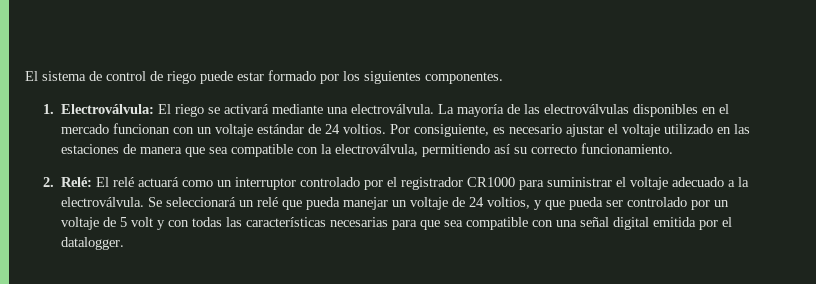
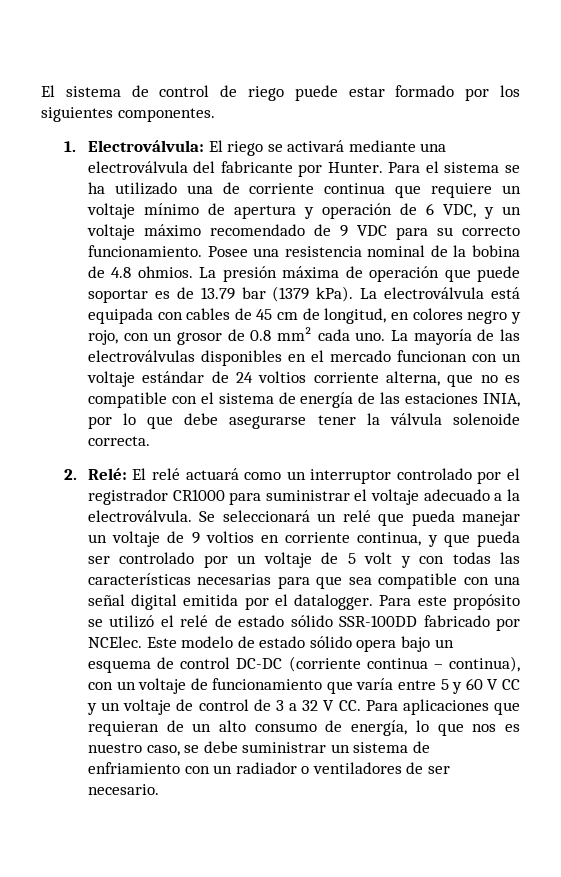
- 1. Electroválvula: El riego se activará mediante una electroválvula.
+ 1. Electroválvula: El riego se activará mediante una electroválvula del fabricante por Hunter. Para el sistema se ha utilizado una de corriente continua que requiere un voltaje mínimo de apertura y operación de 6 VDC, y un voltaje máximo recomendado de 9 VDC para su correcto funcionamiento. Posee una resistencia nominal de la bobina de 4.8 ohmios. La presión máxima de operación que puede soportar es de 13.79 bar (1379 kPa). La electroválvula está equipada con cables de 45 cm de longitud, en colores negro y rojo, con un grosor de 0.8 mm² cada uno.
- La mayoría de las electroválvulas disponibles en el mercado funcionan con un voltaje estándar de 24 voltios. Por consiguiente, es necesario ajustar el voltaje utilizado en las estaciones de manera que sea compatible con la electroválvula, permitiendo así su correcto funcionamiento.
+ La mayoría de las electroválvulas disponibles en el mercado funcionan con un voltaje estándar de 24 voltios corriente alterna, que no es compatible con el sistema de energía de las estaciones INIA, por lo que debe asegurarse tener la válvula solenoide correcta.
- Se seleccionará un relé que pueda manejar un voltaje de 24 voltios, y que pueda ser controlado por un voltaje de 5 volt y con todas las características necesarias para que sea compatible con una señal digital emitida por el datalogger.
+ Se seleccionará un relé que pueda manejar un voltaje de 9 voltios en corriente continua, y que pueda ser controlado por un voltaje de 5 volt y con todas las características necesarias para que sea compatible con una señal digital emitida por el datalogger.
+ Para este propósito se utilizó el relé de estado sólido SSR-100DD fabricado por NCElec. Este modelo de estado sólido opera bajo un esquema de control DC-DC (corriente continua – continua), con un voltaje de funcionamiento que varía entre 5 y 60 V CC y un voltaje de control de 3 a 32 V CC. Para aplicaciones que requieran de un alto consumo de energía, lo que nos es nuestro caso, se debe suministrar un sistema de enfriamiento con un radiador o ventiladores de ser necesario.

